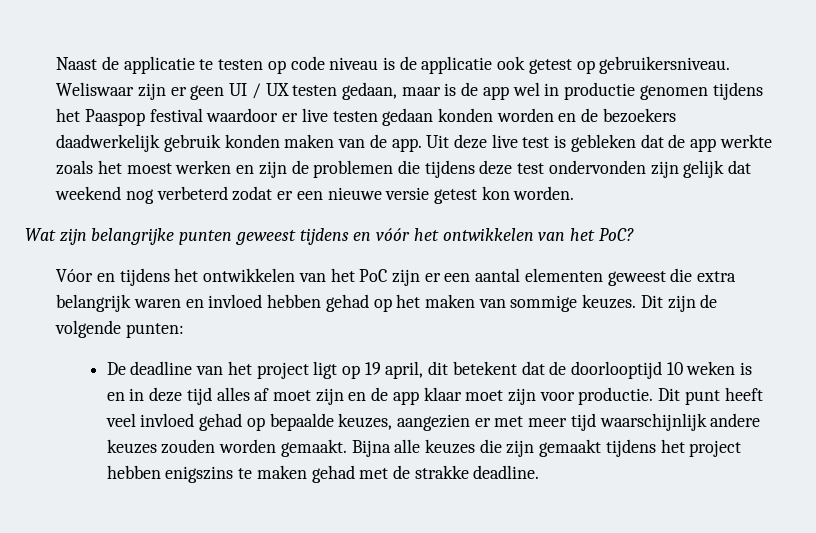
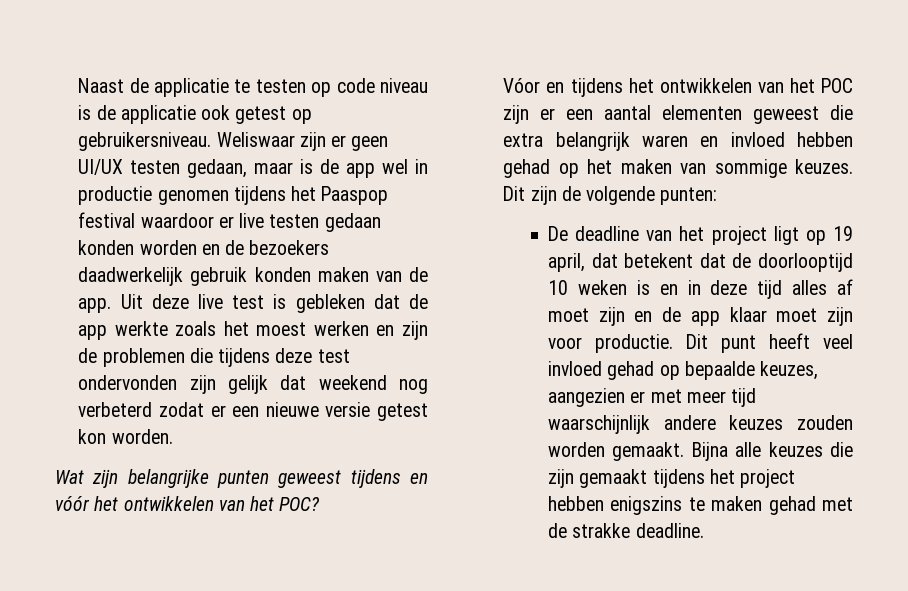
- Weliswaar zijn er geen UI / UX testen gedaan, maar is de app wel in productie genomen tijdens het Paaspop festival waardoor er live testen gedaan konden worden en de bezoekers daadwerkelijk gebruik konden maken van de app.
+ Weliswaar zijn er geen UI/UX testen gedaan, maar is de app wel in productie genomen tijdens het Paaspop festival waardoor er live testen gedaan konden worden en de bezoekers daadwerkelijk gebruik konden maken van de app.
- Wat zijn belangrijke punten geweest tijdens en vóór het ontwikkelen van het PoC?
+ Wat zijn belangrijke punten geweest tijdens en vóór het ontwikkelen van het POC?
- Vóor en tijdens het ontwikkelen van het PoC zijn er een aantal elementen geweest die extra belangrijk waren en invloed hebben gehad op het maken van sommige keuzes.
+ Vóor en tijdens het ontwikkelen van het POC zijn er een aantal elementen geweest die extra belangrijk waren en invloed hebben gehad op het maken van sommige keuzes.
- De deadline van het project ligt op 19 april, dit betekent dat de doorlooptijd 10 weken is en in deze tijd alles af moet zijn en de app klaar moet zijn voor productie.
+ De deadline van het project ligt op 19 april, dat betekent dat de doorlooptijd 10 weken is en in deze tijd alles af moet zijn en de app klaar moet zijn voor productie.

